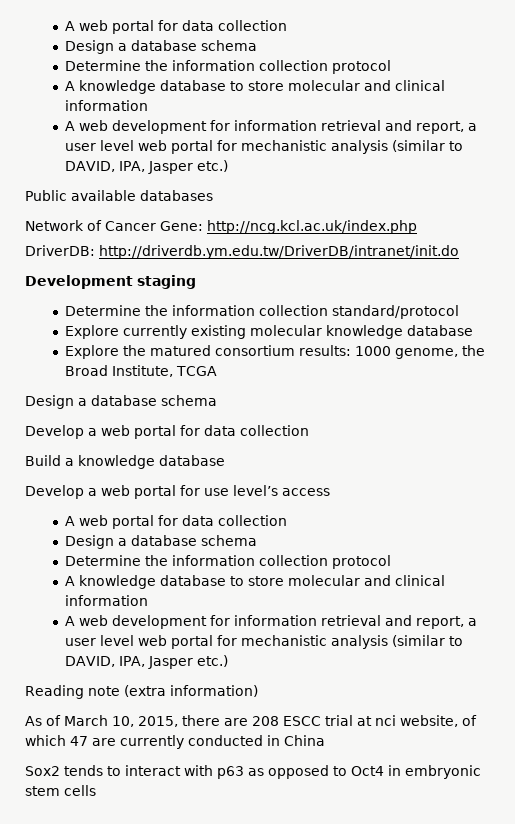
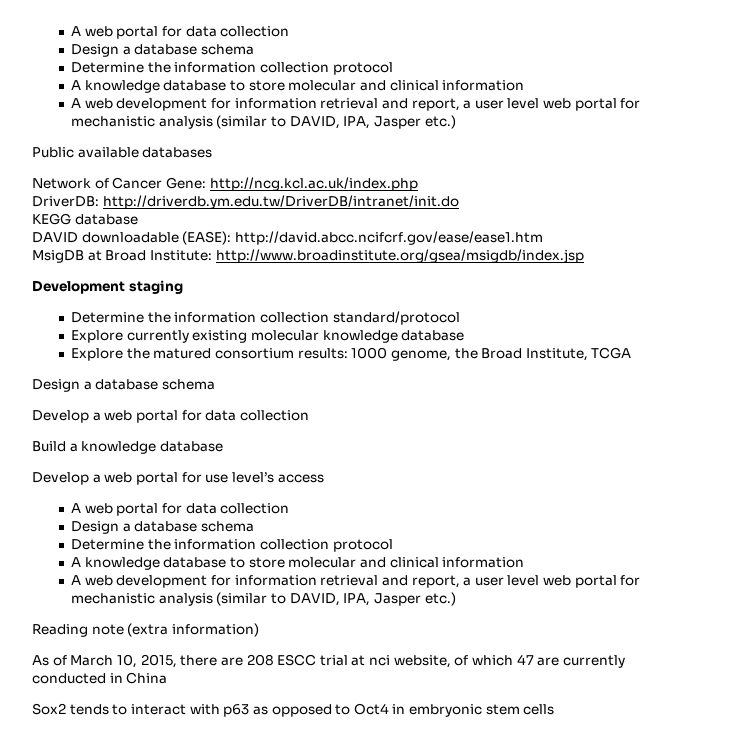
+ KEGG database
+ DAVID downloadable (EASE): http://david.abcc.ncifcrf.gov/ease/ease1.htm
+ MsigDB at Broad Institute: http://www.broadinstitute.org/gsea/msigdb/index.jsp

